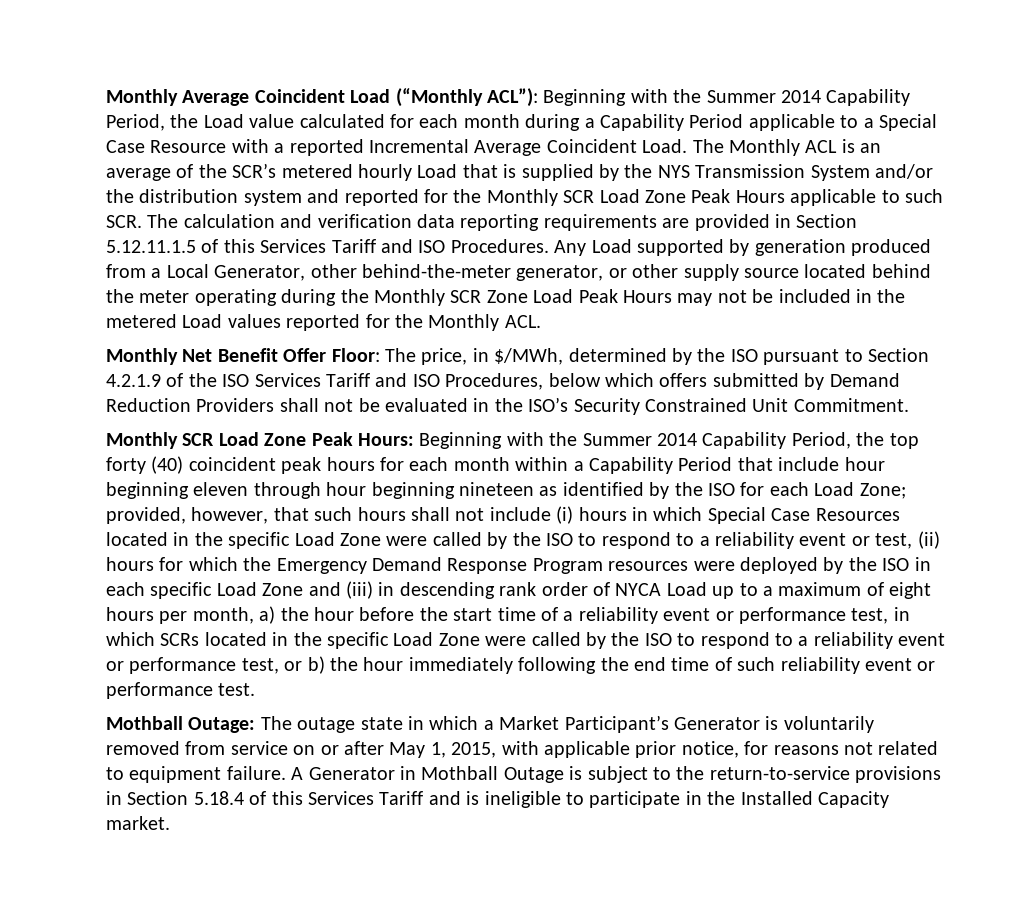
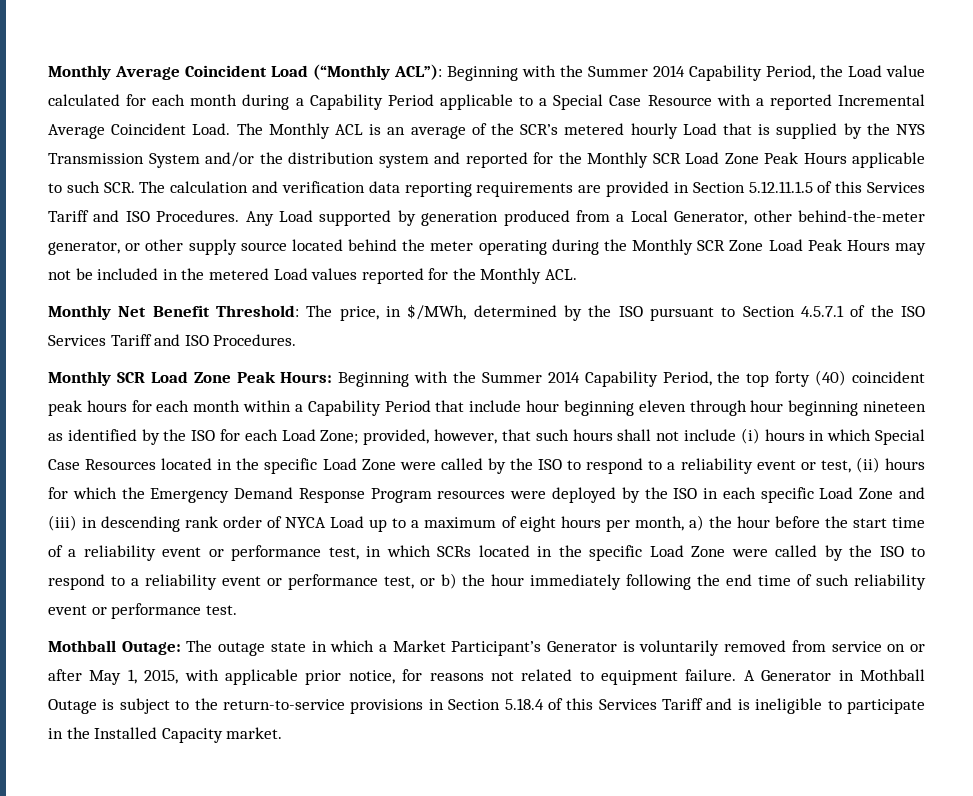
- Monthly Net Benefit Offer Floor: The price, in $/MWh, determined by the ISO pursuant to Section 4.2.1.9 of the ISO Services Tariff and ISO Procedures, below which offers submitted by Demand Reduction Providers shall not be evaluated in the ISO’s Security Constrained Unit Commitment.
+ Monthly Net Benefit Threshold: The price, in $/MWh, determined by the ISO pursuant to Section 4.5.7.1 of the ISO Services Tariff and ISO Procedures.

